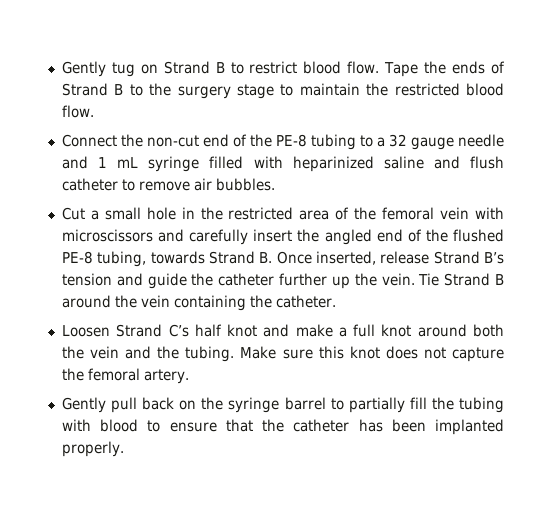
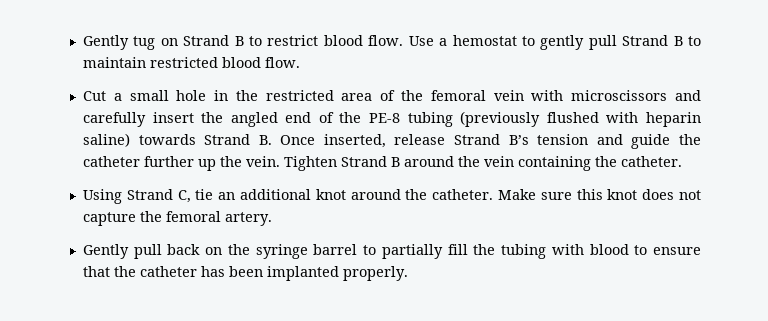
- Tape the ends of Strand B to the surgery stage to maintain the restricted blood flow.
- Connect the non-cut end of the PE-8 tubing to a 32 gauge needle and 1 mL syringe filled with heparinized saline and flush catheter to remove air bubbles.
+ Use a hemostat to gently pull Strand B to maintain restricted blood flow.
- Cut a small hole in the restricted area of the femoral vein with microscissors and carefully insert the angled end of the flushed PE-8 tubing, towards Strand B. Once inserted, release Strand B’s tension and guide the catheter further up the vein.
+ Cut a small hole in the restricted area of the femoral vein with microscissors and carefully insert the angled end of the PE-8 tubing (previously flushed with heparin saline) towards Strand B. Once inserted, release Strand B’s tension and guide the catheter further up the vein.
- Tie Strand B around the vein containing the catheter.
+ Tighten Strand B around the vein containing the catheter.
- Loosen Strand C’s half knot and make a full knot around both the vein and the tubing.
+ Using Strand C, tie an additional knot around the catheter.

